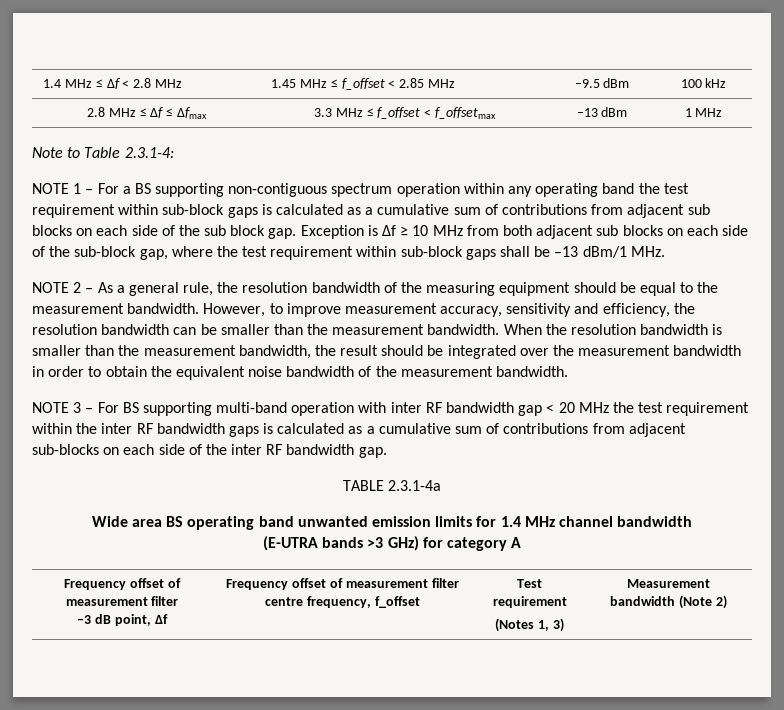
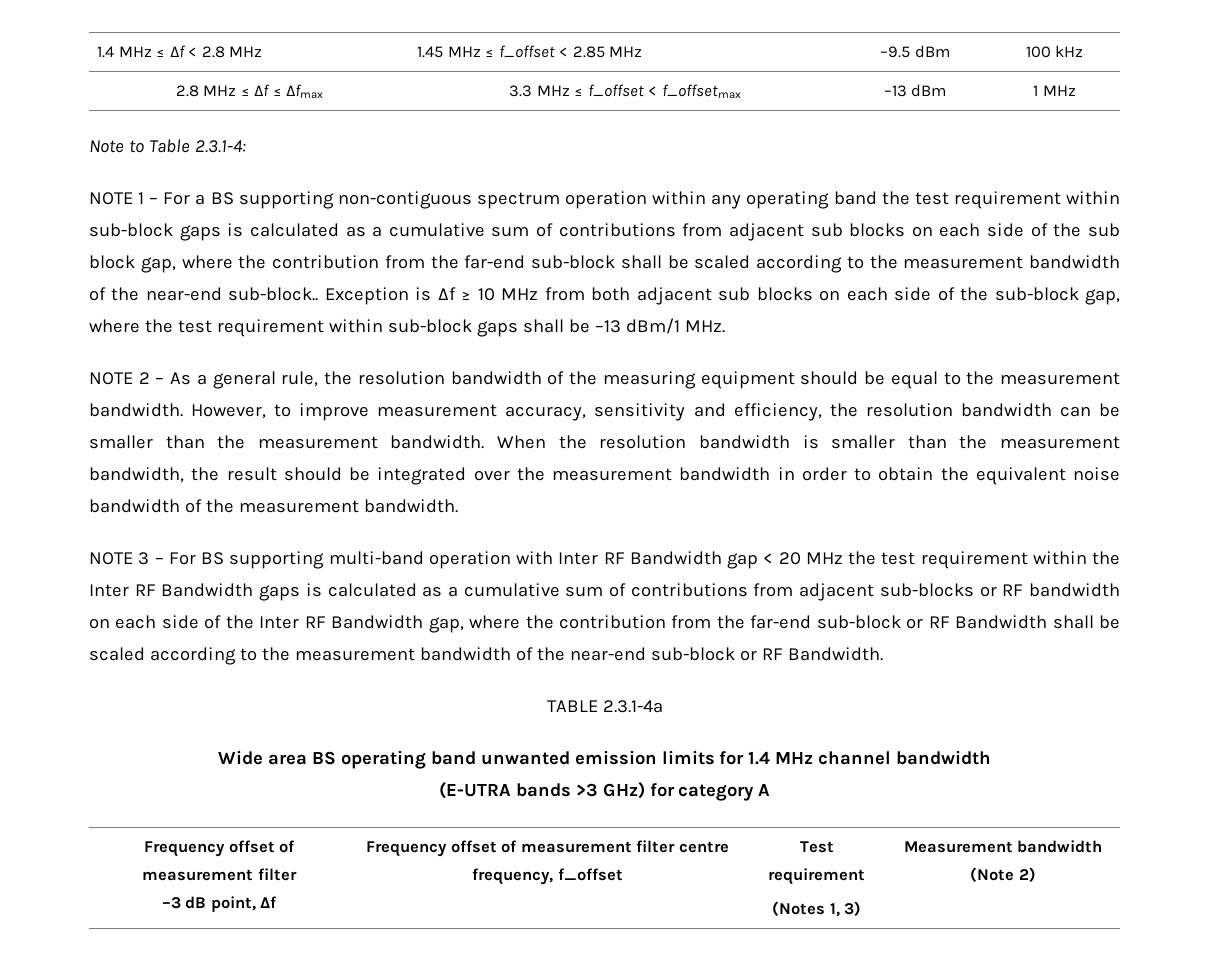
- NOTE 1 – For a BS supporting non-contiguous spectrum operation within any operating band the test requirement within sub-block gaps is calculated as a cumulative sum of contributions from adjacent sub blocks on each side of the sub block gap.
+ NOTE 1 – For a BS supporting non-contiguous spectrum operation within any operating band the test requirement within sub-block gaps is calculated as a cumulative sum of contributions from adjacent sub blocks on each side of the sub block gap, where the contribution from the far-end sub-block shall be scaled according to the measurement bandwidth of the near-end sub-block..
- NOTE 3 – For BS supporting multi-band operation with inter RF bandwidth gap < 20 MHz the test requirement within the inter RF bandwidth gaps is calculated as a cumulative sum of contributions from adjacent sub-blocks on each side of the inter RF bandwidth gap.
+ NOTE 3 – For BS supporting multi-band operation with Inter RF Bandwidth gap < 20 MHz the test requirement within the Inter RF Bandwidth gaps is calculated as a cumulative sum of contributions from adjacent sub-blocks or RF bandwidth on each side of the Inter RF Bandwidth gap, where the contribution from the far-end sub-block or RF Bandwidth shall be scaled according to the measurement bandwidth of the near-end sub-block or RF Bandwidth.

